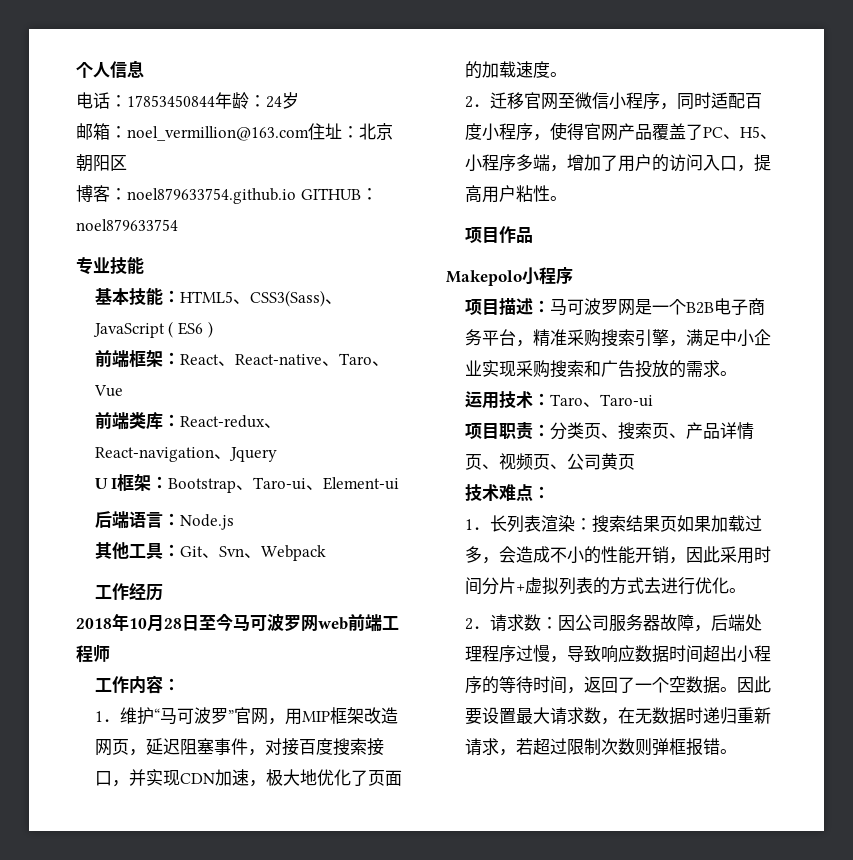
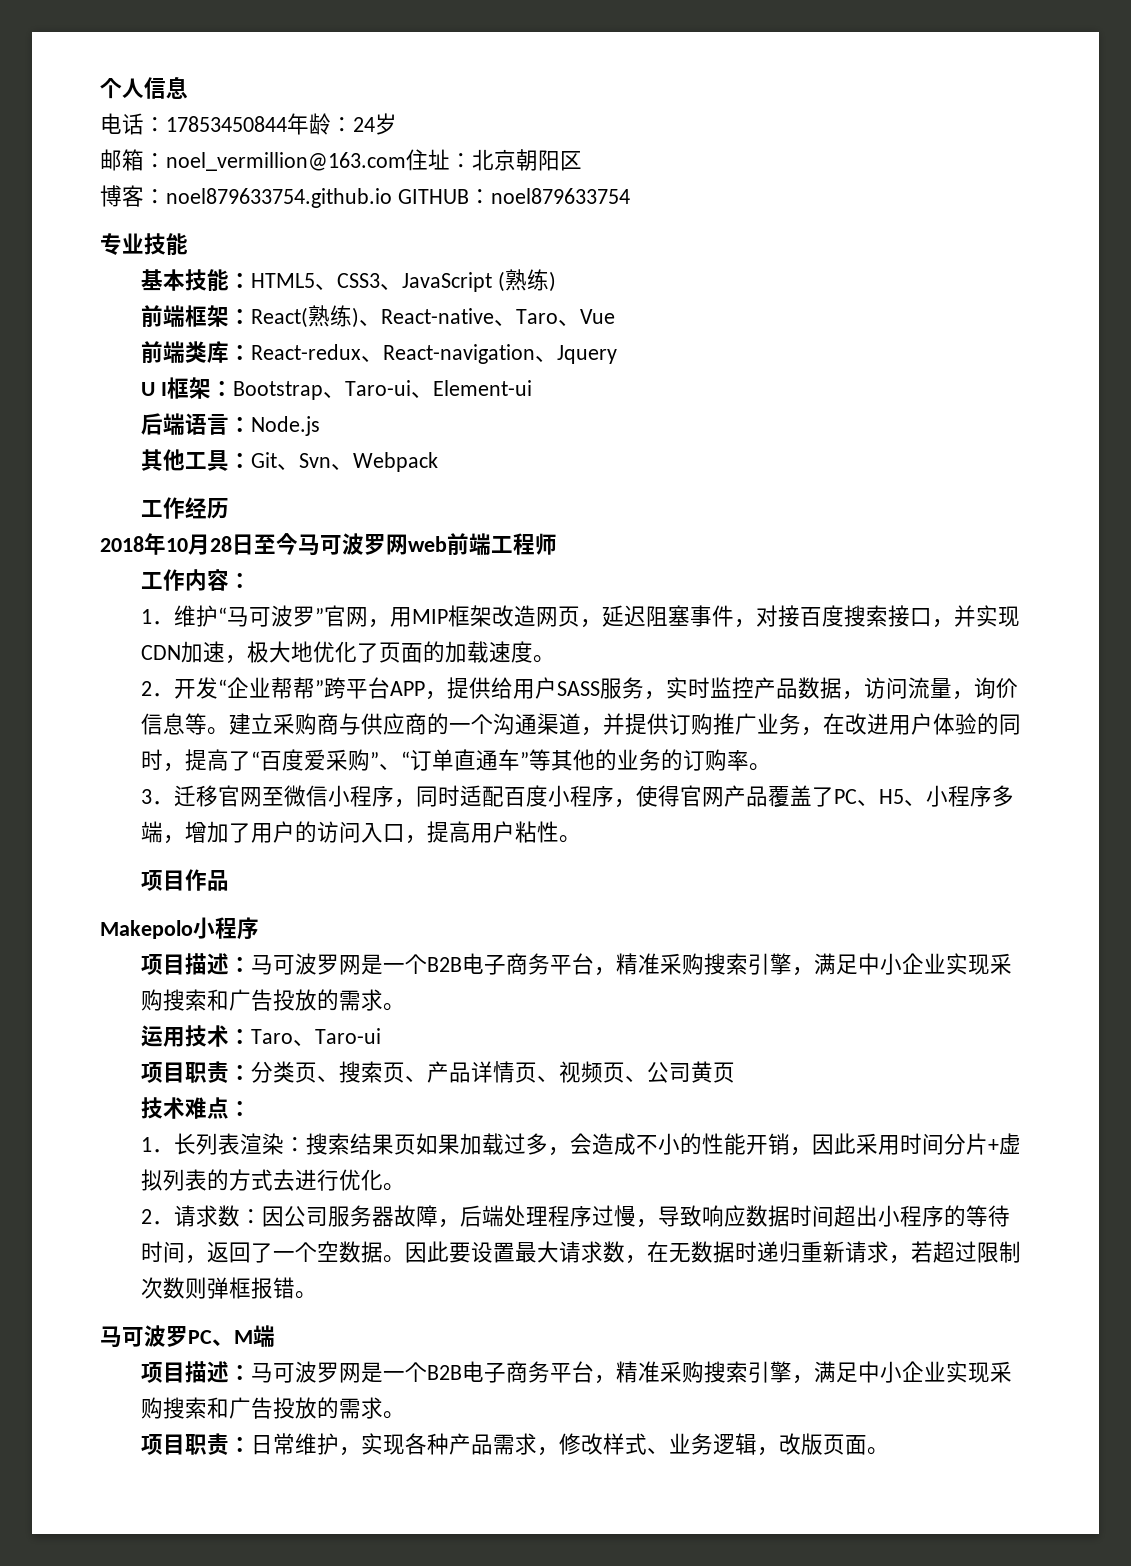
- 基本技能：HTML5、CSS3(Sass)、JavaScript ( ES6 )
+ 基本技能：HTML5、CSS3、JavaScript (熟练)
- 前端框架：React、React-native、Taro、Vue
+ 前端框架：React(熟练)、React-native、Taro、Vue
- 2．迁移官网至微信小程序，同时适配百度小程序，使得官网产品覆盖了PC、H5、小程序多端，增加了用户的访问入口，提高用户粘性。
+ 2．开发“企业帮帮”跨平台APP，提供给用户SASS服务，实时监控产品数据，访问流量，询价信息等。建立采购商与供应商的一个沟通渠道，并提供订购推广业务，在改进用户体验的同时，提高了“百度爱采购”、“订单直通车”等其他的业务的订购率。
+ 3．迁移官网至微信小程序，同时适配百度小程序，使得官网产品覆盖了PC、H5、小程序多端，增加了用户的访问入口，提高用户粘性。
+ 马可波罗PC、M端
+ 项目描述：马可波罗网是一个B2B电子商务平台，精准采购搜索引擎，满足中小企业实现采购搜索和广告投放的需求。
+ 项目职责：日常维护，实现各种产品需求，修改样式、业务逻辑，改版页面。

